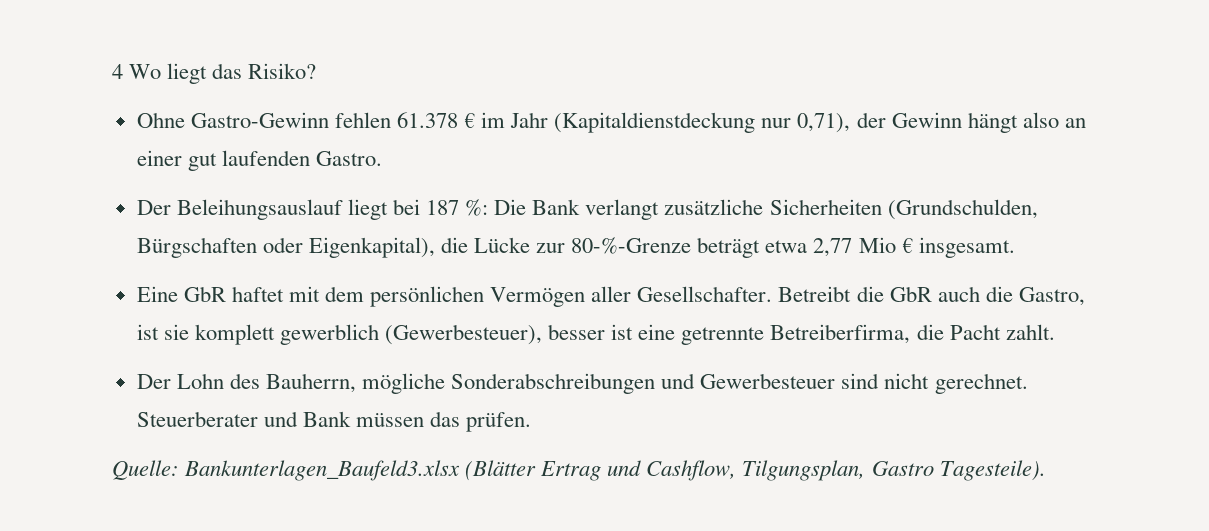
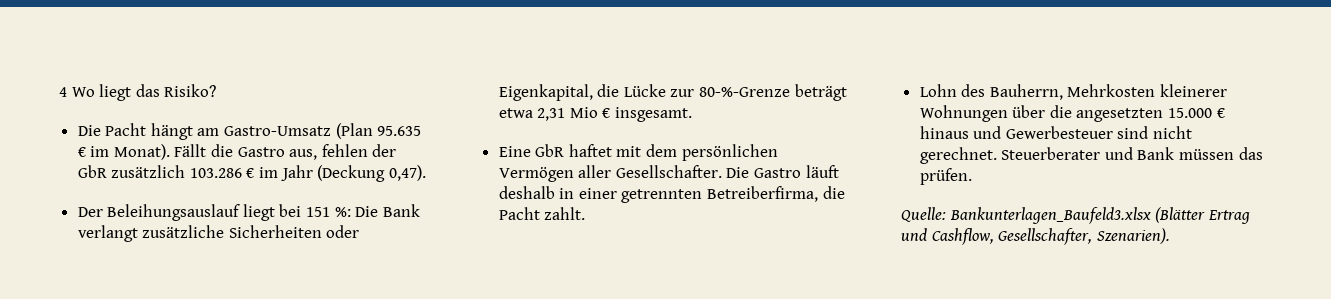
- Ohne Gastro-Gewinn fehlen 61.378 € im Jahr (Kapitaldienstdeckung nur 0,71), der Gewinn hängt also an einer gut laufenden Gastro.
+ Die Pacht hängt am Gastro-Umsatz (Plan 95.635 € im Monat). Fällt die Gastro aus, fehlen der GbR zusätzlich 103.286 € im Jahr (Deckung 0,47).
- Der Beleihungsauslauf liegt bei 187 %: Die Bank verlangt zusätzliche Sicherheiten (Grundschulden, Bürgschaften oder Eigenkapital), die Lücke zur 80-%-Grenze beträgt etwa 2,77 Mio € insgesamt.
+ Der Beleihungsauslauf liegt bei 151 %: Die Bank verlangt zusätzliche Sicherheiten oder Eigenkapital, die Lücke zur 80-%-Grenze beträgt etwa 2,31 Mio € insgesamt.
- Betreibt die GbR auch die Gastro, ist sie komplett gewerblich (Gewerbesteuer), besser ist eine getrennte Betreiberfirma, die Pacht zahlt.
+ Die Gastro läuft deshalb in einer getrennten Betreiberfirma, die Pacht zahlt.
- Der Lohn des Bauherrn, mögliche Sonderabschreibungen und Gewerbesteuer sind nicht gerechnet.
+ Lohn des Bauherrn, Mehrkosten kleinerer Wohnungen über die angesetzten 15.000 € hinaus und Gewerbesteuer sind nicht gerechnet.
- Quelle: Bankunterlagen_Baufeld3.xlsx (Blätter Ertrag und Cashflow, Tilgungsplan, Gastro Tagesteile).
+ Quelle: Bankunterlagen_Baufeld3.xlsx (Blätter Ertrag und Cashflow, Gesellschafter, Szenarien).

